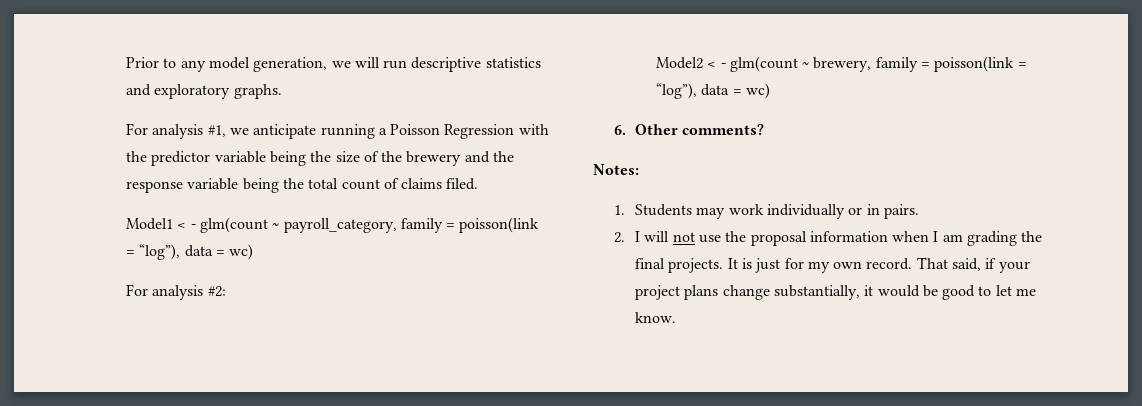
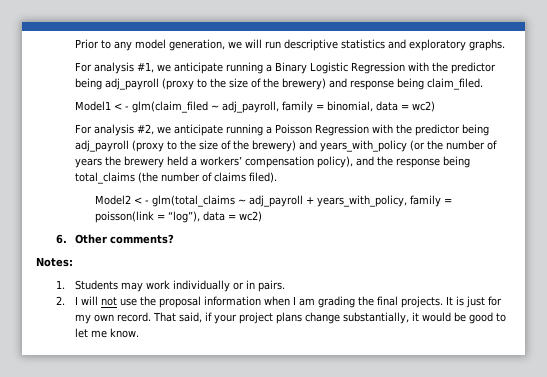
- For analysis #1, we anticipate running a Poisson Regression with the predictor variable being the size of the brewery and the response variable being the total count of claims filed.
- Model1 < - glm(count ~ payroll_category, family = poisson(link = “log”), data = wc)
- For analysis #2:
- Model2 < - glm(count ~ brewery, family = poisson(link = “log”), data = wc)
+ For analysis #1, we anticipate running a Binary Logistic Regression with the predictor being adj_payroll (proxy to the size of the brewery) and response being claim_filed.
+ Model1 < - glm(claim_filed ~ adj_payroll, family = binomial, data = wc2)
+ For analysis #2, we anticipate running a Poisson Regression with the predictor being adj_payroll (proxy to the size of the brewery) and years_with_policy (or the number of years the brewery held a workers’ compensation policy), and the response being total_claims (the number of claims filed).
+ Model2 < - glm(total_claims ~ adj_payroll + years_with_policy, family = poisson(link = “log”), data = wc2)

